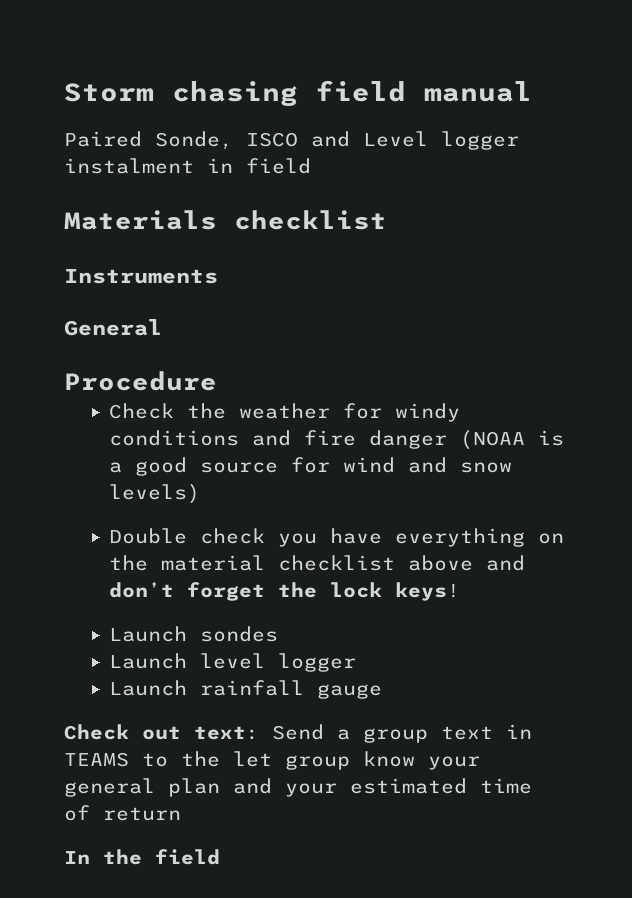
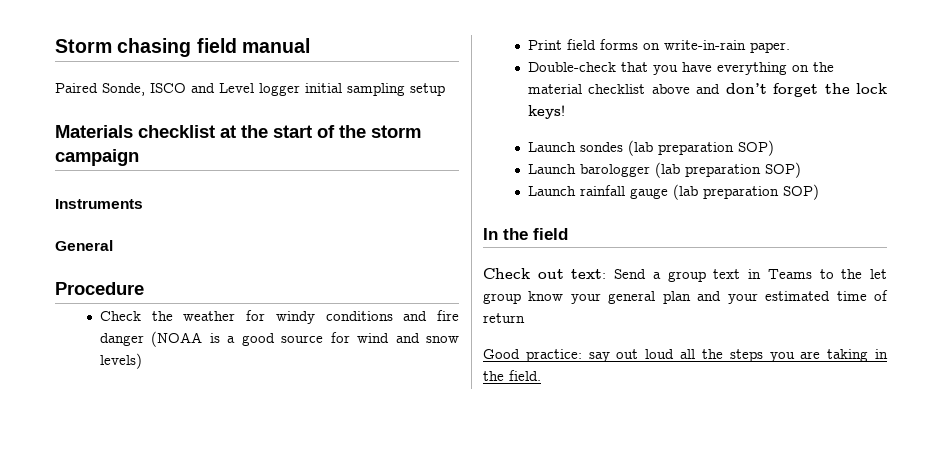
- Paired Sonde, ISCO and Level logger instalment in field
+ Paired Sonde, ISCO and Level logger initial sampling setup
- Materials checklist
+ Materials checklist at the start of the storm campaign
- Double check you have everything on the material checklist above and don’t forget the lock keys!
+ Print field forms on write-in-rain paper.
+ Double-check that you have everything on the material checklist above and don’t forget the lock keys!
- Launch sondes
- Launch level logger
- Launch rainfall gauge
+ Launch sondes (lab preparation SOP)
+ Launch barologger (lab preparation SOP)
+ Launch rainfall gauge (lab preparation SOP)
+ In the field
- Check out text: Send a group text in TEAMS to the let group know your general plan and your estimated time of return
+ Check out text: Send a group text in Teams to the let group know your general plan and your estimated time of return
- In the field
+ Good practice: say out loud all the steps you are taking in the field.

